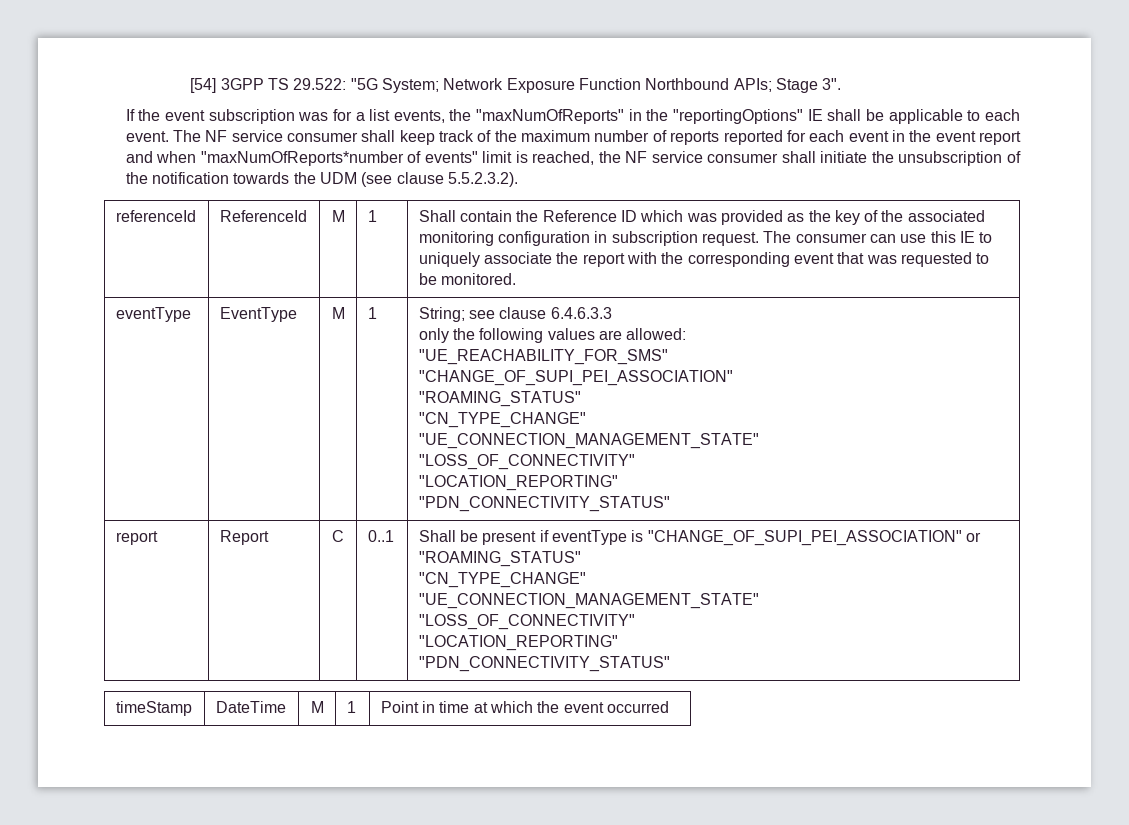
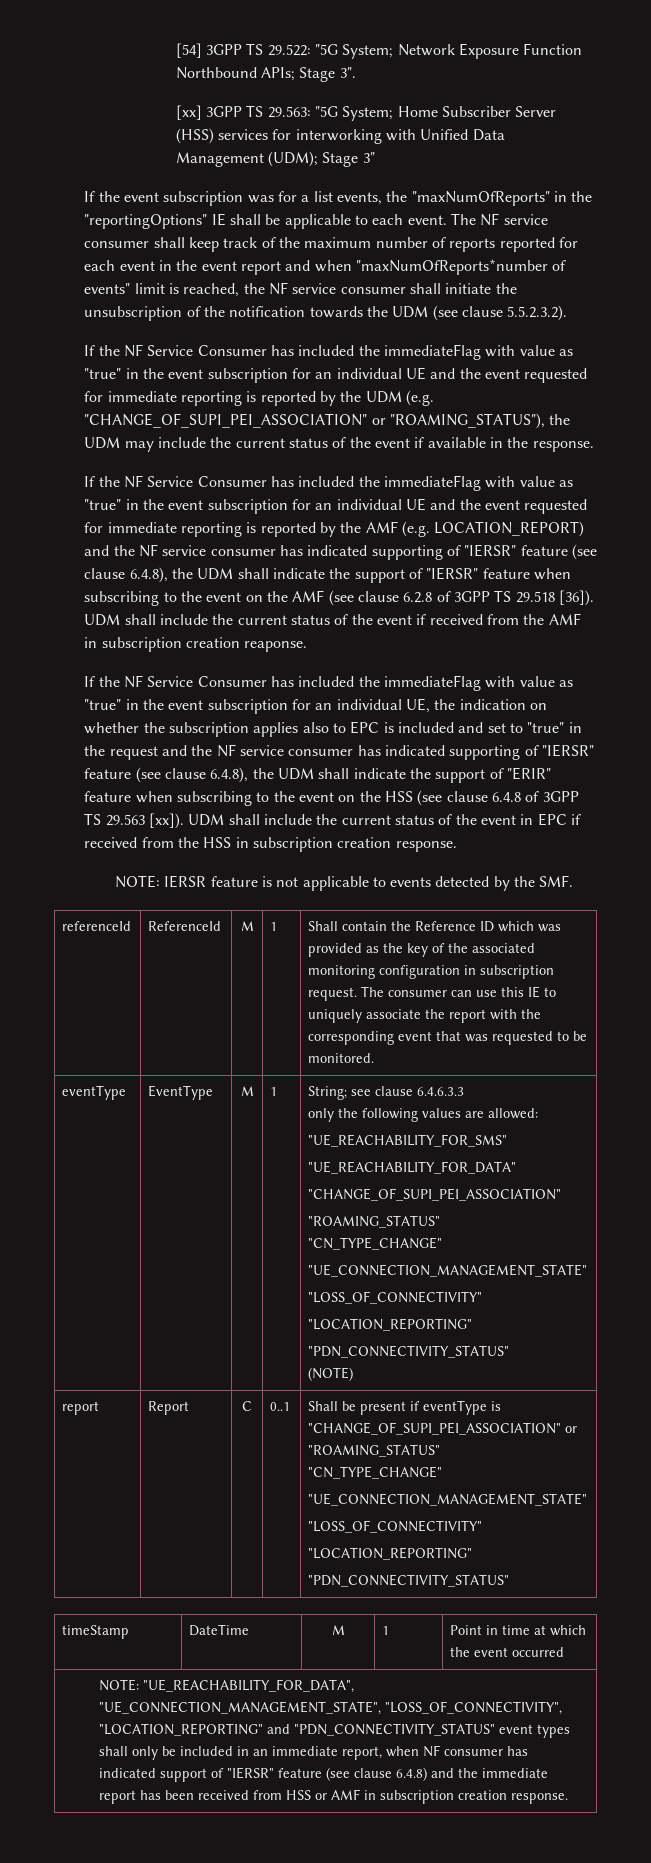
+ [xx] 3GPP TS 29.563: "5G System; Home Subscriber Server (HSS) services for interworking with Unified Data Management (UDM); Stage 3"
+ If the NF Service Consumer has included the immediateFlag with value as "true" in the event subscription for an individual UE and the event requested for immediate reporting is reported by the UDM (e.g. "CHANGE_OF_SUPI_PEI_ASSOCIATION" or "ROAMING_STATUS"), the UDM may include the current status of the event if available in the response.
+ If the NF Service Consumer has included the immediateFlag with value as "true" in the event subscription for an individual UE and the event requested for immediate reporting is reported by the AMF (e.g. LOCATION_REPORT) and the NF service consumer has indicated supporting of "IERSR" feature (see clause 6.4.8), the UDM shall indicate the support of "IERSR" feature when subscribing to the event on the AMF (see clause 6.2.8 of 3GPP TS 29.518 [36]). UDM shall include the current status of the event if received from the AMF in subscription creation reaponse.
+ If the NF Service Consumer has included the immediateFlag with value as "true" in the event subscription for an individual UE, the indication on whether the subscription applies also to EPC is included and set to "true" in the request and the NF service consumer has indicated supporting of "IERSR" feature (see clause 6.4.8), the UDM shall indicate the support of "ERIR" feature when subscribing to the event on the HSS (see clause 6.4.8 of 3GPP TS 29.563 [xx]). UDM shall include the current status of the event in EPC if received from the HSS in subscription creation response.
+ NOTE: IERSR feature is not applicable to events detected by the SMF.
  eventType | EventType | M | 1 | String; see clause 6.4.6.3.3
  only the following values are allowed:
  "UE_REACHABILITY_FOR_SMS"
+ "UE_REACHABILITY_FOR_DATA"
  "CHANGE_OF_SUPI_PEI_ASSOCIATION"
  "ROAMING_STATUS"
  "CN_TYPE_CHANGE"
  "UE_CONNECTION_MANAGEMENT_STATE"
  "LOSS_OF_CONNECTIVITY"
  "LOCATION_REPORTING"
  "PDN_CONNECTIVITY_STATUS"
+ (NOTE)
+ NOTE: "UE_REACHABILITY_FOR_DATA", "UE_CONNECTION_MANAGEMENT_STATE", "LOSS_OF_CONNECTIVITY", "LOCATION_REPORTING" and "PDN_CONNECTIVITY_STATUS" event types shall only be included in an immediate report, when NF consumer has indicated support of "IERSR" feature (see clause 6.4.8) and the immediate report has been received from HSS or AMF in subscription creation response.

